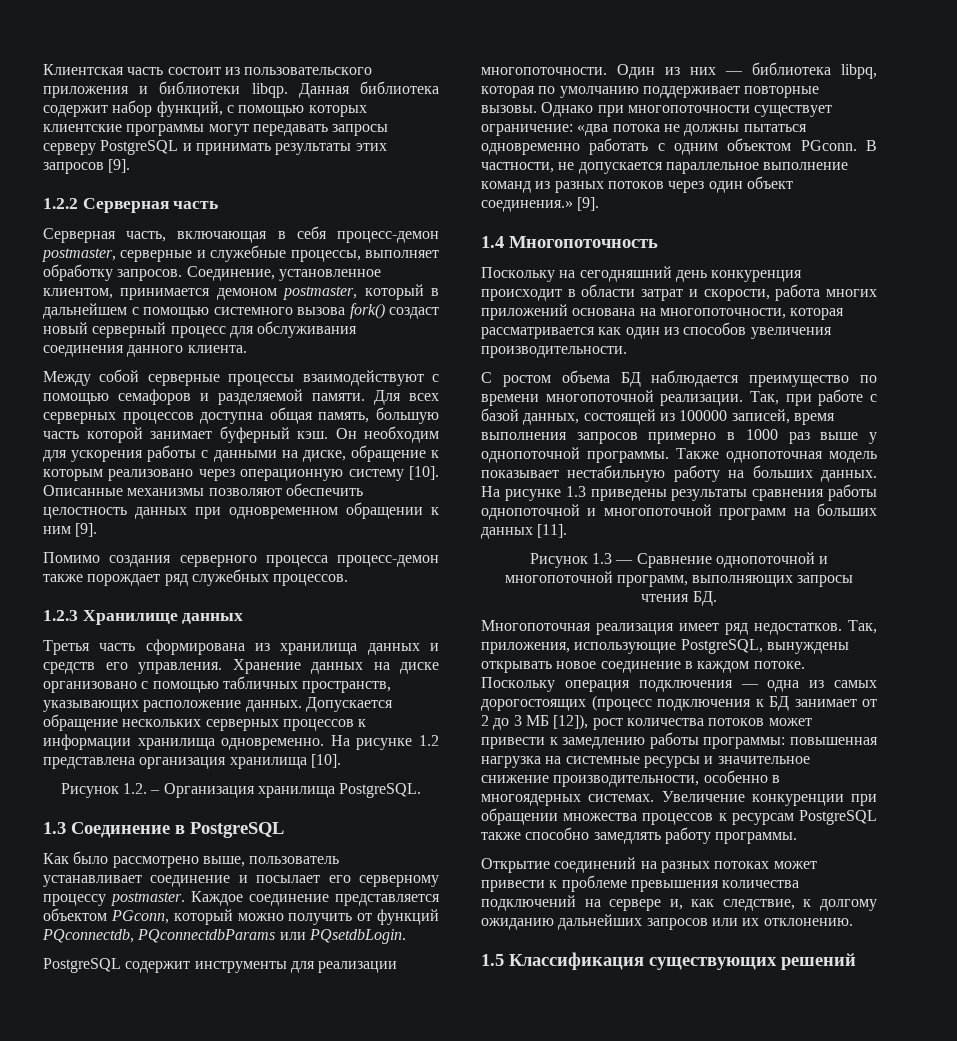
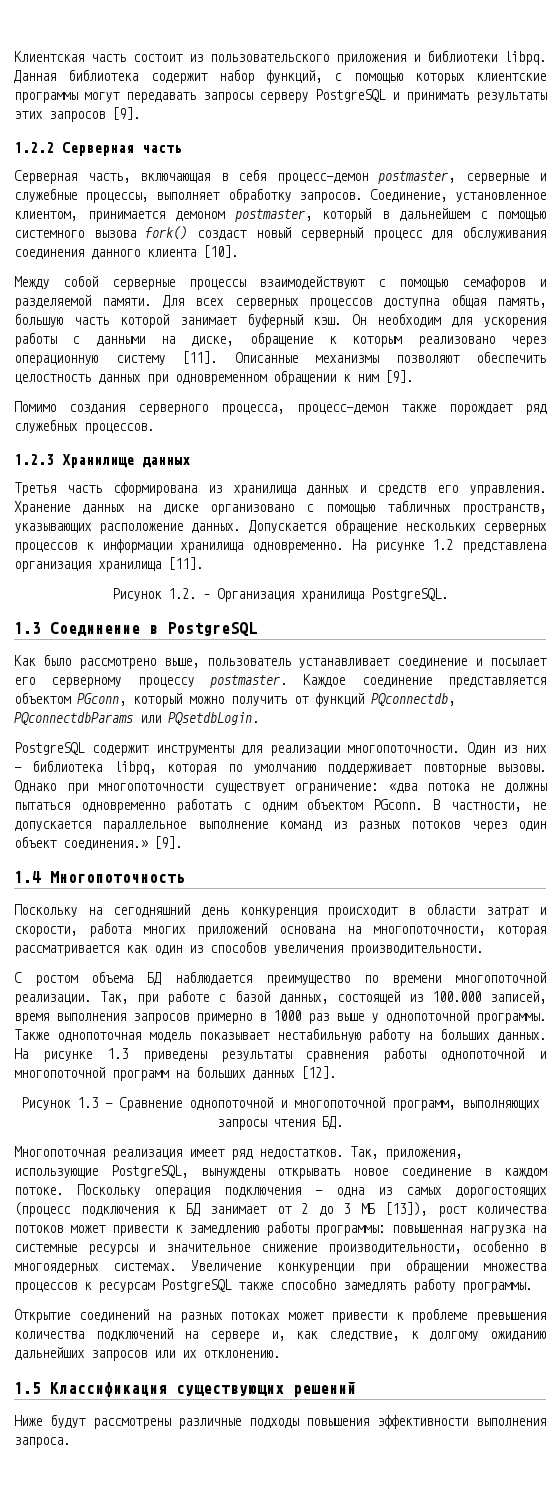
- Клиентская часть состоит из пользовательского приложения и библиотеки libqp.
+ Клиентская часть состоит из пользовательского приложения и библиотеки libpq.
- Соединение, установленное клиентом, принимается демоном postmaster, который в дальнейшем с помощью системного вызова fork() создаст новый серверный процесс для обслуживания соединения данного клиента.
+ Соединение, установленное клиентом, принимается демоном postmaster, который в дальнейшем с помощью системного вызова fork() создаст новый серверный процесс для обслуживания соединения данного клиента [10].
- Он необходим для ускорения работы с данными на диске, обращение к которым реализовано через операционную систему [10].
+ Он необходим для ускорения работы с данными на диске, обращение к которым реализовано через операционную систему [11].
- Помимо создания серверного процесса процесс-демон также порождает ряд служебных процессов.
+ Помимо создания серверного процесса, процесс-демон также порождает ряд служебных процессов.
- На рисунке 1.2 представлена организация хранилища [10].
+ На рисунке 1.2 представлена организация хранилища [11].
- Так, при работе с базой данных, состоящей из 100000 записей, время выполнения запросов примерно в 1000 раз выше у однопоточной программы.
+ Так, при работе с базой данных, состоящей из 100.000 записей, время выполнения запросов примерно в 1000 раз выше у однопоточной программы.
- На рисунке 1.3 приведены результаты сравнения работы однопоточной и многопоточной программ на больших данных [11].
+ На рисунке 1.3 приведены результаты сравнения работы однопоточной и многопоточной программ на больших данных [12].
- Поскольку операция подключения — одна из самых дорогостоящих (процесс подключения к БД занимает от 2 до 3 МБ [12]), рост количества потоков может привести к замедлению работы программы: повышенная нагрузка на системные ресурсы и значительное снижение производительности, особенно в многоядерных системах.
+ Поскольку операция подключения — одна из самых дорогостоящих (процесс подключения к БД занимает от 2 до 3 МБ [13]), рост количества потоков может привести к замедлению работы программы: повышенная нагрузка на системные ресурсы и значительное снижение производительности, особенно в многоядерных системах.
+ Ниже будут рассмотрены различные подходы повышения эффективности выполнения запроса.

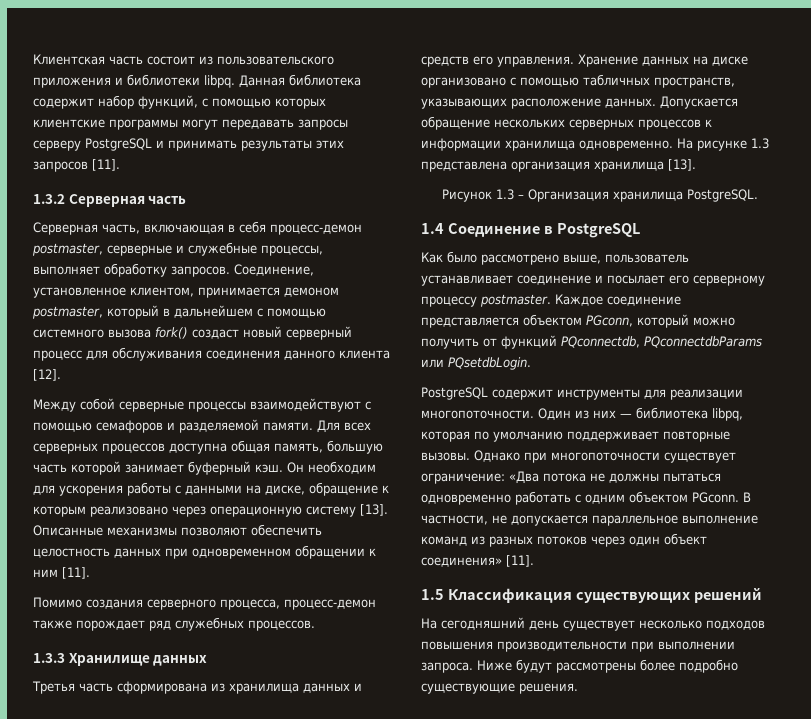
- Данная библиотека содержит набор функций, с помощью которых клиентские программы могут передавать запросы серверу PostgreSQL и принимать результаты этих запросов [9].
- 1.2.2 Серверная часть
+ Данная библиотека содержит набор функций, с помощью которых клиентские программы могут передавать запросы серверу PostgreSQL и принимать результаты этих запросов [11].
+ 1.3.2 Серверная часть
- Соединение, установленное клиентом, принимается демоном postmaster, который в дальнейшем с помощью системного вызова fork() создаст новый серверный процесс для обслуживания соединения данного клиента [10].
+ Соединение, установленное клиентом, принимается демоном postmaster, который в дальнейшем с помощью системного вызова fork() создаст новый серверный процесс для обслуживания соединения данного клиента [12].
- Он необходим для ускорения работы с данными на диске, обращение к которым реализовано через операционную систему [11].
+ Он необходим для ускорения работы с данными на диске, обращение к которым реализовано через операционную систему [13].
- Описанные механизмы позволяют обеспечить целостность данных при одновременном обращении к ним [9].
+ Описанные механизмы позволяют обеспечить целостность данных при одновременном обращении к ним [11].
- 1.2.3 Хранилище данных
+ 1.3.3 Хранилище данных
- На рисунке 1.2 представлена организация хранилища [11].
- Рисунок 1.2. – Организация хранилища PostgreSQL.
+ На рисунке 1.3 представлена организация хранилища [13].
+ Рисунок 1.3 – Организация хранилища PostgreSQL.
- 1.3 Соединение в PostgreSQL
+ 1.4 Соединение в PostgreSQL
- Однако при многопоточности существует ограничение: «два потока не должны пытаться одновременно работать с одним объектом PGconn.
+ Однако при многопоточности существует ограничение: «Два потока не должны пытаться одновременно работать с одним объектом PGconn.
- В частности, не допускается параллельное выполнение команд из разных потоков через один объект соединения.» [9].
- 1.4 Многопоточность
- Поскольку на сегодняшний день конкуренция происходит в области затрат и скорости, работа многих приложений основана на многопоточности, которая рассматривается как один из способов увеличения производительности.
- С ростом объема БД наблюдается преимущество по времени многопоточной реализации. Так, при работе с базой данных, состоящей из 100.000 записей, время выполнения запросов примерно в 1000 раз выше у однопоточной программы. Также однопоточная модель показывает нестабильную работу на больших данных. На рисунке 1.3 приведены результаты сравнения работы однопоточной и многопоточной программ на больших данных [12].
- Рисунок 1.3 — Сравнение однопоточной и многопоточной программ, выполняющих запросы чтения БД.
- Многопоточная реализация имеет ряд недостатков. Так, приложения, использующие PostgreSQL, вынуждены открывать новое соединение в каждом потоке. Поскольку операция подключения — одна из самых дорогостоящих (процесс подключения к БД занимает от 2 до 3 МБ [13]), рост количества потоков может привести к замедлению работы программы: повышенная нагрузка на системные ресурсы и значительное снижение производительности, особенно в многоядерных системах. Увеличение конкуренции при обращении множества процессов к ресурсам PostgreSQL также способно замедлять работу программы.
- Открытие соединений на разных потоках может привести к проблеме превышения количества подключений на сервере и, как следствие, к долгому ожиданию дальнейших запросов или их отклонению.
+ В частности, не допускается параллельное выполнение команд из разных потоков через один объект соединения» [11].
  1.5 Классификация существующих решений
- Ниже будут рассмотрены различные подходы повышения эффективности выполнения запроса.
+ На сегодняшний день существует несколько подходов повышения производительности при выполнении запроса. Ниже будут рассмотрены более подробно существующие решения.

